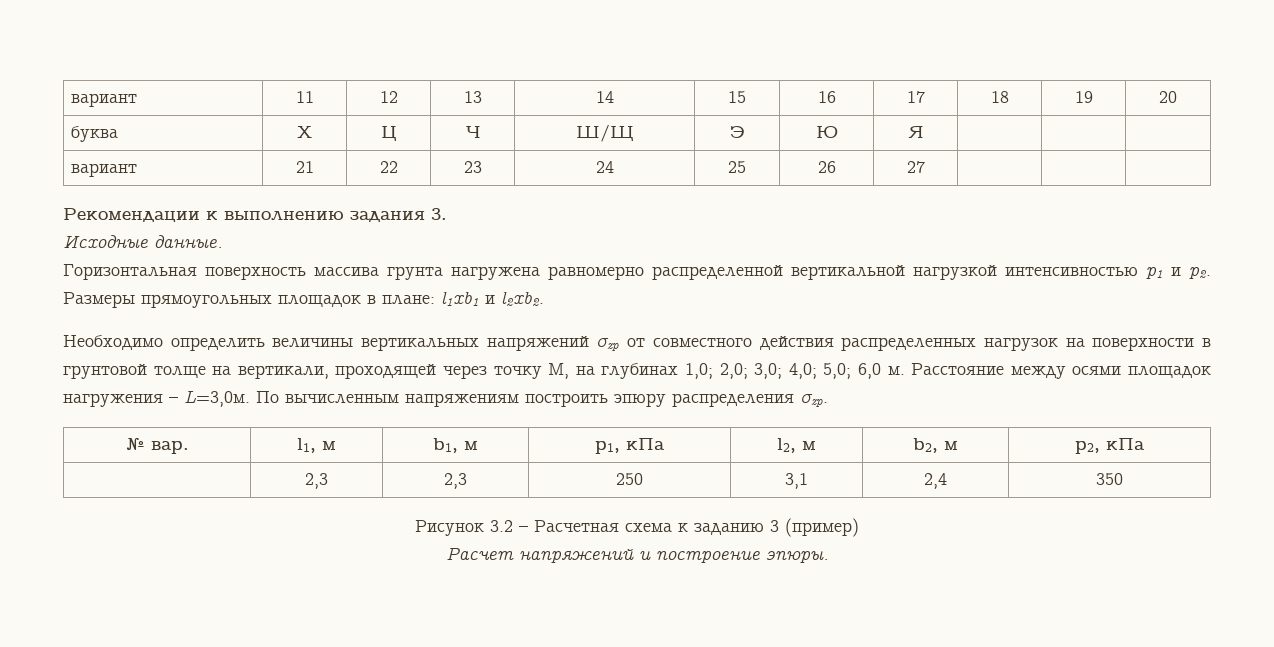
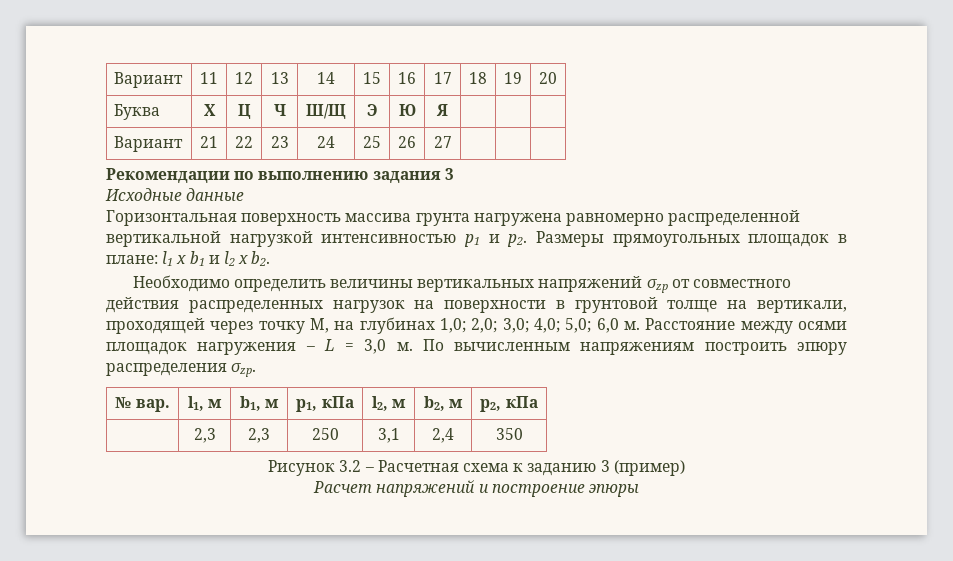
- вариант | 11 | 12 | 13 | 14 | 15 | 16 | 17 | 18 | 19 | 20
+ Вариант | 11 | 12 | 13 | 14 | 15 | 16 | 17 | 18 | 19 | 20
- буква | Х | Ц | Ч | Ш/Щ | Э | Ю | Я | | |
+ Буква | Х | Ц | Ч | Ш/Щ | Э | Ю | Я | | |
- вариант | 21 | 22 | 23 | 24 | 25 | 26 | 27 | | |
+ Вариант | 21 | 22 | 23 | 24 | 25 | 26 | 27 | | |
- Рекомендации к выполнению задания 3.
+ Рекомендации по выполнению задания 3
- Исходные данные.
+ Исходные данные
- Размеры прямоугольных площадок в плане: l1хb1 и l2хb2.
+ Размеры прямоугольных площадок в плане: l1 х b1 и l2 х b2.
- Расстояние между осями площадок нагружения – L=3,0м.
+ Расстояние между осями площадок нагружения – L = 3,0 м.
- Расчет напряжений и построение эпюры.
+ Расчет напряжений и построение эпюры

